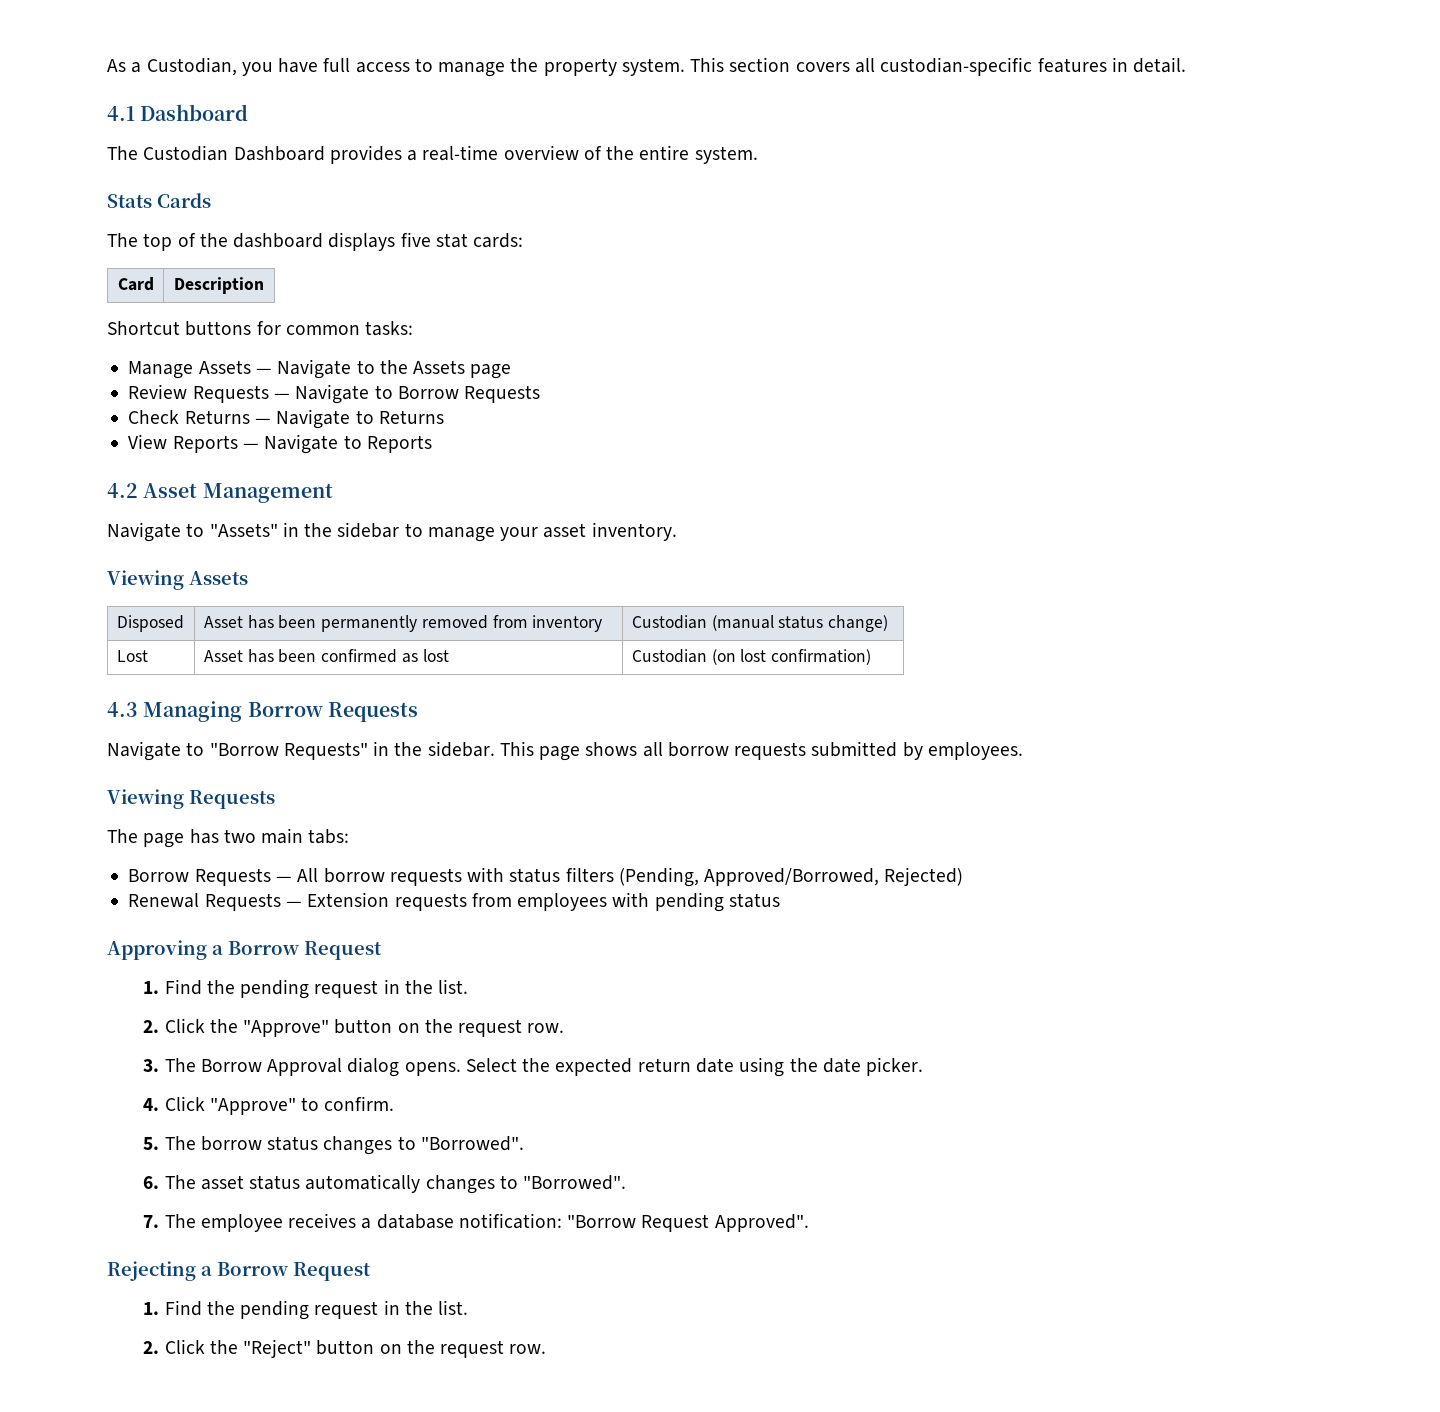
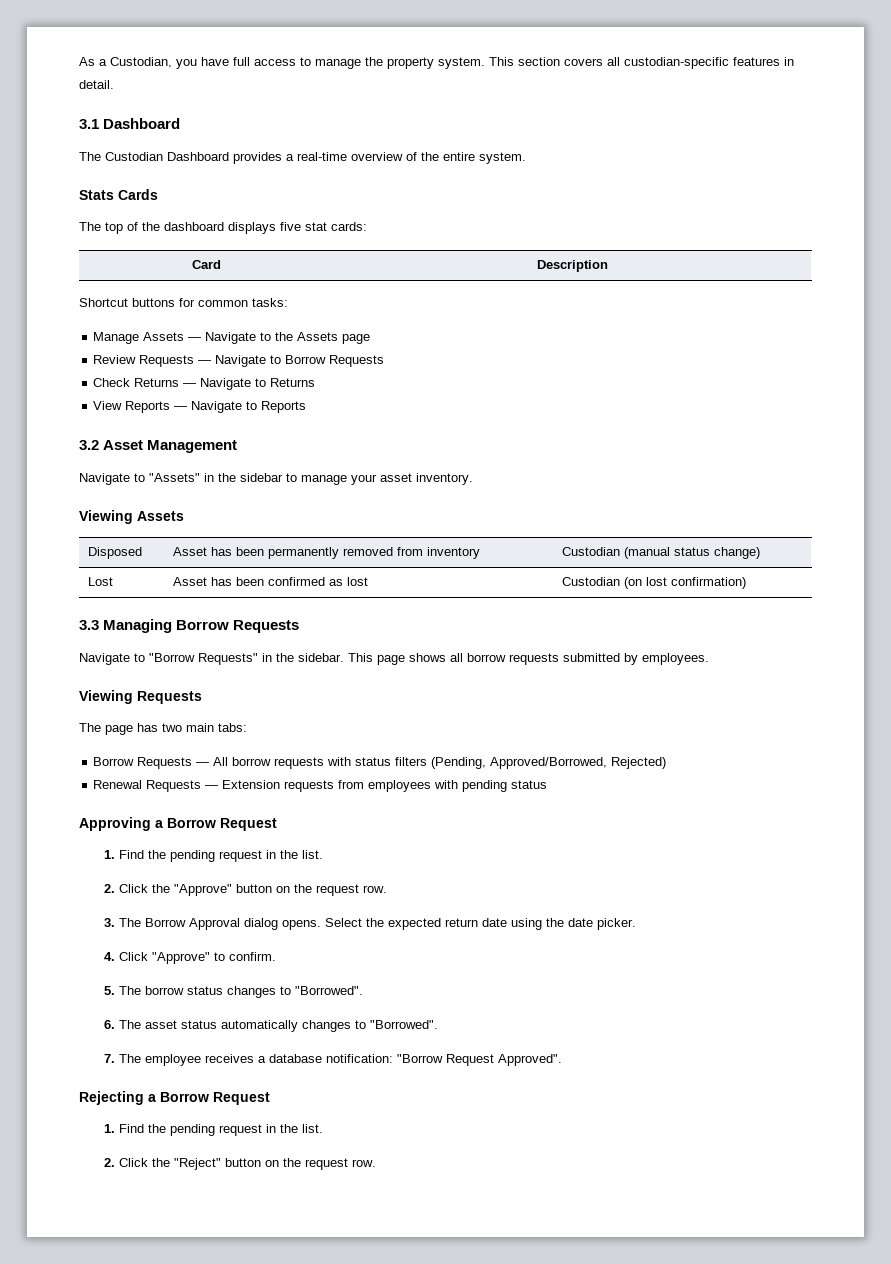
- 4.1 Dashboard
+ 3.1 Dashboard
- 4.2 Asset Management
+ 3.2 Asset Management
- 4.3 Managing Borrow Requests
+ 3.3 Managing Borrow Requests

